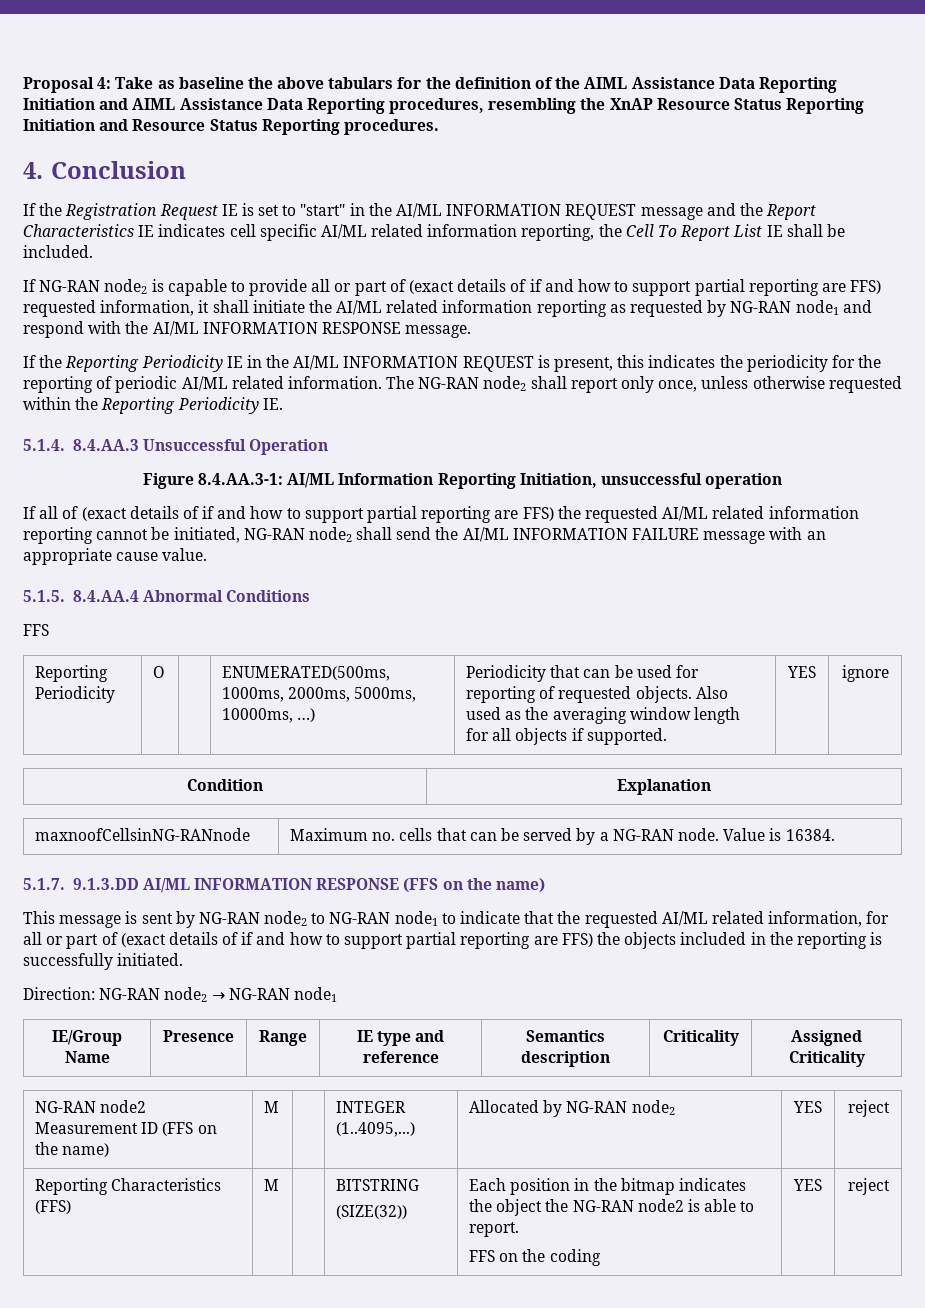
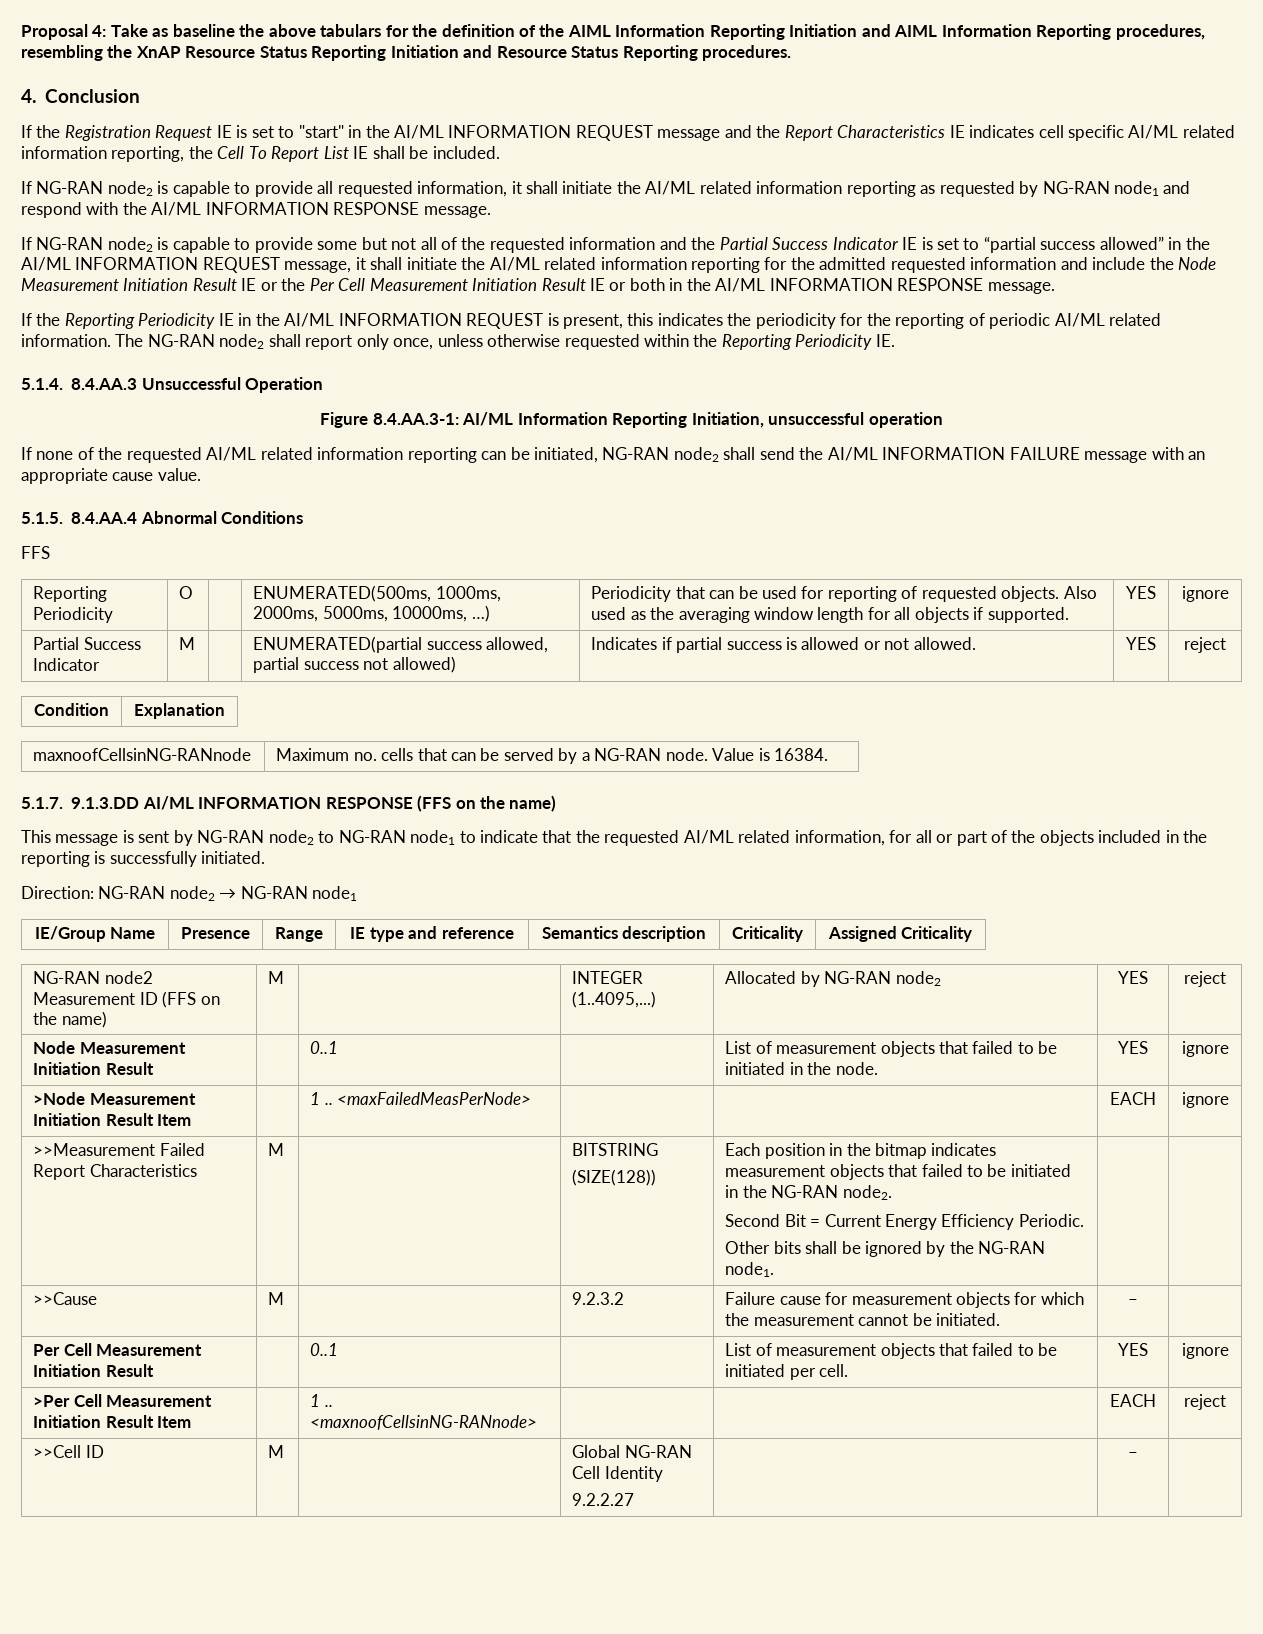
- Proposal 4: Take as baseline the above tabulars for the definition of the AIML Assistance Data Reporting Initiation and AIML Assistance Data Reporting procedures, resembling the XnAP Resource Status Reporting Initiation and Resource Status Reporting procedures.
+ Proposal 4: Take as baseline the above tabulars for the definition of the AIML Information Reporting Initiation and AIML Information Reporting procedures, resembling the XnAP Resource Status Reporting Initiation and Resource Status Reporting procedures.
- If NG-RAN node2 is capable to provide all or part of (exact details of if and how to support partial reporting are FFS) requested information, it shall initiate the AI/ML related information reporting as requested by NG-RAN node1 and respond with the AI/ML INFORMATION RESPONSE message.
+ If NG-RAN node2 is capable to provide all requested information, it shall initiate the AI/ML related information reporting as requested by NG-RAN node1 and respond with the AI/ML INFORMATION RESPONSE message.
+ If NG-RAN node2 is capable to provide some but not all of the requested information and the Partial Success Indicator IE is set to “partial success allowed” in the AI/ML INFORMATION REQUEST message, it shall initiate the AI/ML related information reporting for the admitted requested information and include the Node Measurement Initiation Result IE or the Per Cell Measurement Initiation Result IE or both in the AI/ML INFORMATION RESPONSE message.
- If all of (exact details of if and how to support partial reporting are FFS) the requested AI/ML related information reporting cannot be initiated, NG-RAN node2 shall send the AI/ML INFORMATION FAILURE message with an appropriate cause value.
+ If none of the requested AI/ML related information reporting can be initiated, NG-RAN node2 shall send the AI/ML INFORMATION FAILURE message with an appropriate cause value.
+ Partial Success Indicator | M | | ENUMERATED(partial success allowed, partial success not allowed) | Indicates if partial success is allowed or not allowed. | YES | reject
- This message is sent by NG-RAN node2 to NG-RAN node1 to indicate that the requested AI/ML related information, for all or part of (exact details of if and how to support partial reporting are FFS) the objects included in the reporting is successfully initiated.
+ This message is sent by NG-RAN node2 to NG-RAN node1 to indicate that the requested AI/ML related information, for all or part of the objects included in the reporting is successfully initiated.
- Reporting Characteristics (FFS) | M | | BITSTRING
- (SIZE(32)) | Each position in the bitmap indicates the object the NG-RAN node2 is able to report.
- FFS on the coding | YES | reject
+ Node Measurement Initiation Result | | 0..1 | | List of measurement objects that failed to be initiated in the node. | YES | ignore
+ >Node Measurement Initiation Result Item | | 1 .. <maxFailedMeasPerNode> | | | EACH | ignore
+ >>Measurement Failed Report Characteristics | M | | BITSTRING
+ (SIZE(128)) | Each position in the bitmap indicates measurement objects that failed to be initiated in the NG-RAN node2.
+ Second Bit = Current Energy Efficiency Periodic.
+ Other bits shall be ignored by the NG-RAN node1. | |
+ >>Cause | M | | 9.2.3.2 | Failure cause for measurement objects for which the measurement cannot be initiated. | – |
+ Per Cell Measurement Initiation Result | | 0..1 | | List of measurement objects that failed to be initiated per cell. | YES | ignore
+ >Per Cell Measurement Initiation Result Item | | 1 .. <maxnoofCellsinNG-RANnode> | | | EACH | reject
+ >>Cell ID | M | | Global NG-RAN Cell Identity
+ 9.2.2.27 | | – |

